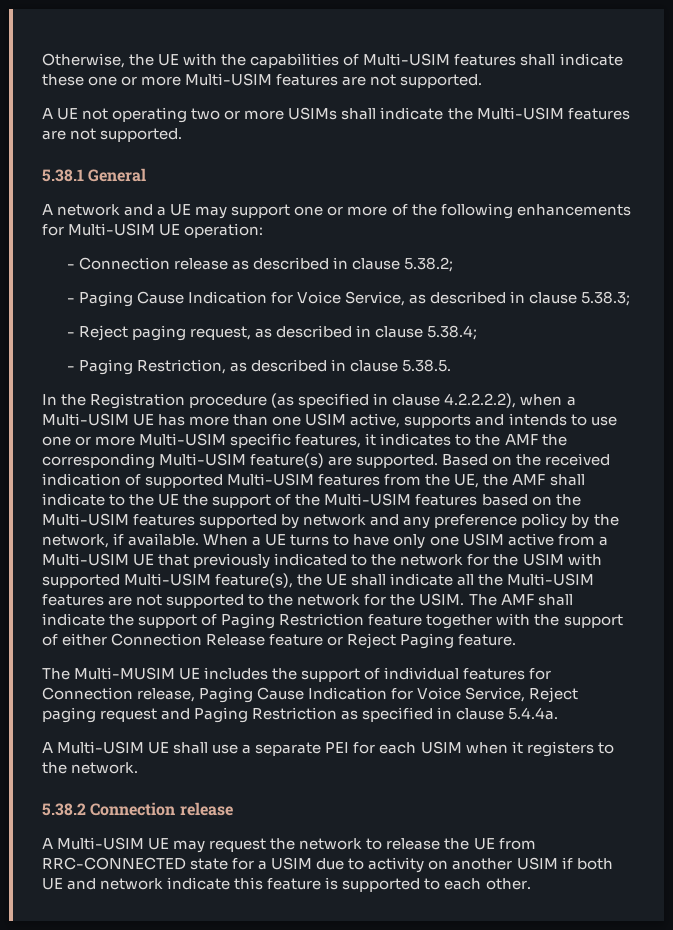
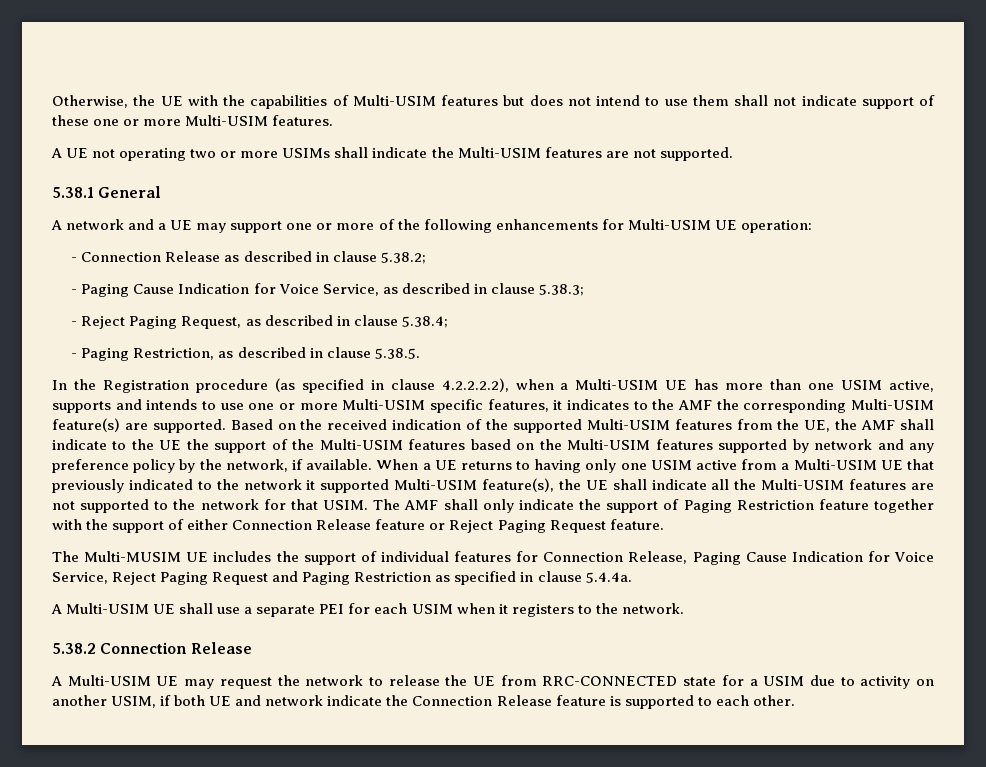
- Otherwise, the UE with the capabilities of Multi-USIM features shall indicate these one or more Multi-USIM features are not supported.
+ Otherwise, the UE with the capabilities of Multi-USIM features but does not intend to use them shall not indicate support of these one or more Multi-USIM features.
- - Connection release as described in clause 5.38.2;
+ - Connection Release as described in clause 5.38.2;
- - Reject paging request, as described in clause 5.38.4;
+ - Reject Paging Request, as described in clause 5.38.4;
- Based on the received indication of supported Multi-USIM features from the UE, the AMF shall indicate to the UE the support of the Multi-USIM features based on the Multi-USIM features supported by network and any preference policy by the network, if available.
+ Based on the received indication of the supported Multi-USIM features from the UE, the AMF shall indicate to the UE the support of the Multi-USIM features based on the Multi-USIM features supported by network and any preference policy by the network, if available.
- When a UE turns to have only one USIM active from a Multi-USIM UE that previously indicated to the network for the USIM with supported Multi-USIM feature(s), the UE shall indicate all the Multi-USIM features are not supported to the network for the USIM.
+ When a UE returns to having only one USIM active from a Multi-USIM UE that previously indicated to the network it supported Multi-USIM feature(s), the UE shall indicate all the Multi-USIM features are not supported to the network for that USIM.
- The AMF shall indicate the support of Paging Restriction feature together with the support of either Connection Release feature or Reject Paging feature.
+ The AMF shall only indicate the support of Paging Restriction feature together with the support of either Connection Release feature or Reject Paging Request feature.
- The Multi-MUSIM UE includes the support of individual features for Connection release, Paging Cause Indication for Voice Service, Reject paging request and Paging Restriction as specified in clause 5.4.4a.
+ The Multi-MUSIM UE includes the support of individual features for Connection Release, Paging Cause Indication for Voice Service, Reject Paging Request and Paging Restriction as specified in clause 5.4.4a.
- 5.38.2 Connection release
+ 5.38.2 Connection Release
- A Multi-USIM UE may request the network to release the UE from RRC-CONNECTED state for a USIM due to activity on another USIM if both UE and network indicate this feature is supported to each other.
+ A Multi-USIM UE may request the network to release the UE from RRC-CONNECTED state for a USIM due to activity on another USIM, if both UE and network indicate the Connection Release feature is supported to each other.

